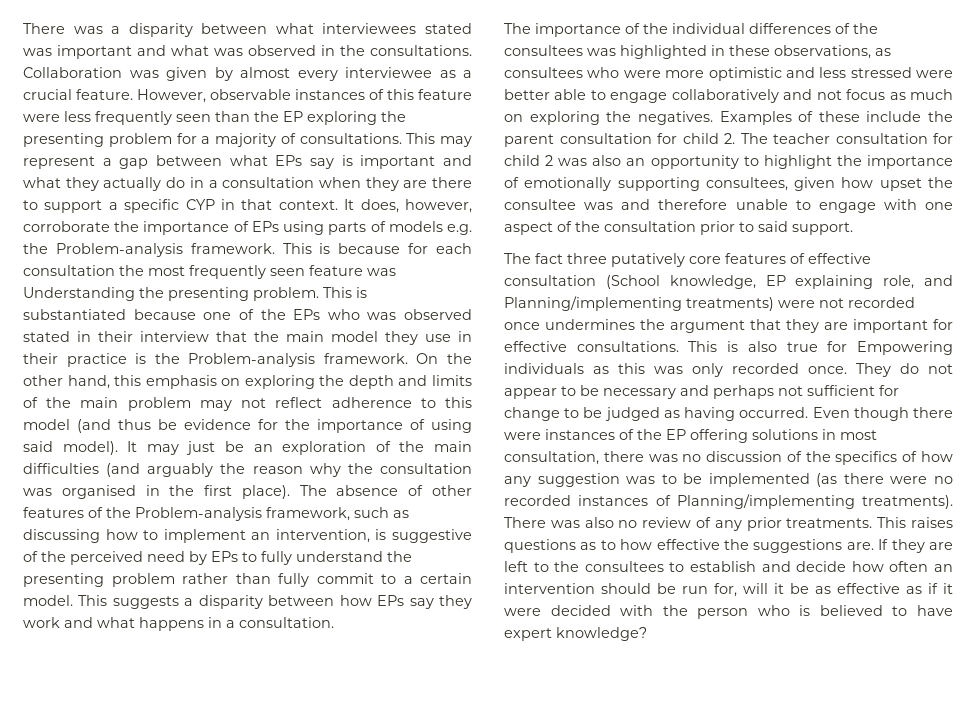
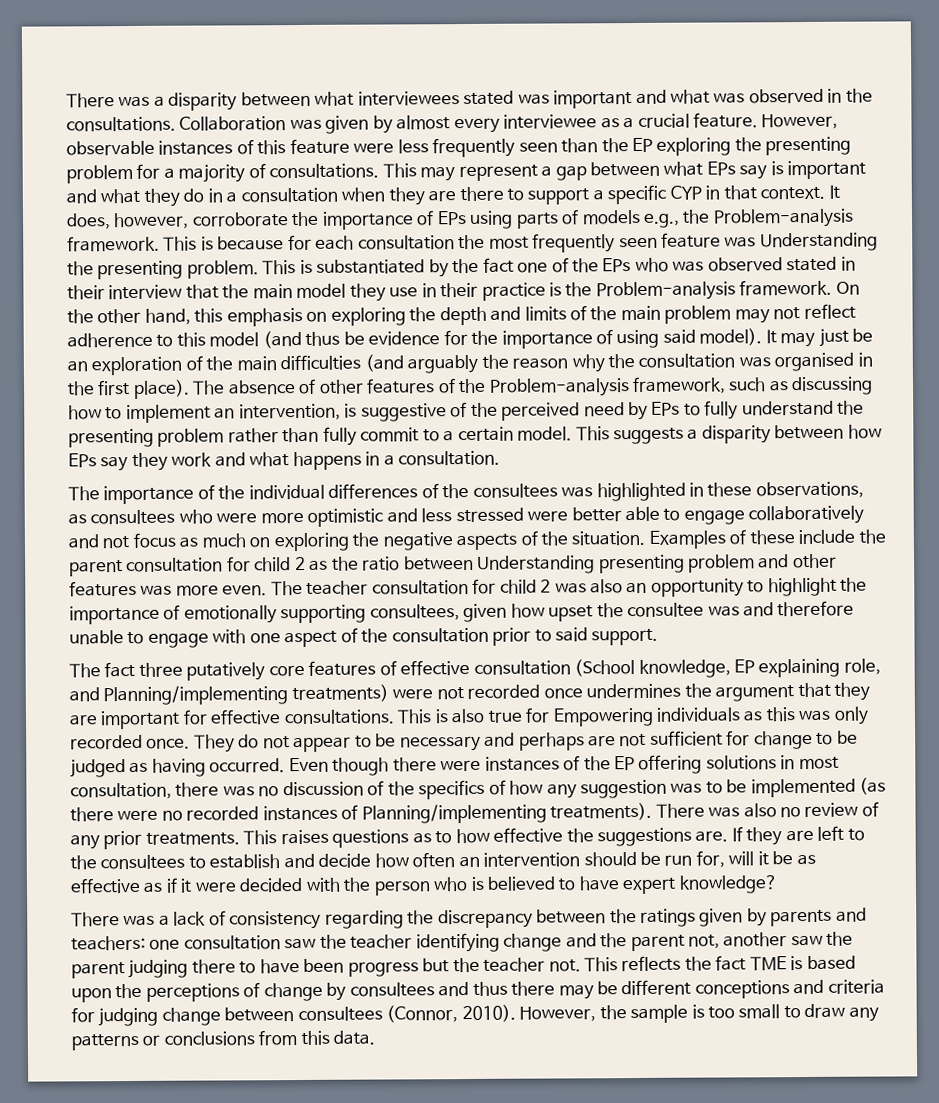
- This may represent a gap between what EPs say is important and what they actually do in a consultation when they are there to support a specific CYP in that context.
+ This may represent a gap between what EPs say is important and what they do in a consultation when they are there to support a specific CYP in that context.
- It does, however, corroborate the importance of EPs using parts of models e.g. the Problem-analysis framework.
+ It does, however, corroborate the importance of EPs using parts of models e.g., the Problem-analysis framework.
- This is substantiated because one of the EPs who was observed stated in their interview that the main model they use in their practice is the Problem-analysis framework.
+ This is substantiated by the fact one of the EPs who was observed stated in their interview that the main model they use in their practice is the Problem-analysis framework.
- The importance of the individual differences of the consultees was highlighted in these observations, as consultees who were more optimistic and less stressed were better able to engage collaboratively and not focus as much on exploring the negatives.
+ The importance of the individual differences of the consultees was highlighted in these observations, as consultees who were more optimistic and less stressed were better able to engage collaboratively and not focus as much on exploring the negative aspects of the situation.
- Examples of these include the parent consultation for child 2. The teacher consultation for child 2 was also an opportunity to highlight the importance of emotionally supporting consultees, given how upset the consultee was and therefore unable to engage with one aspect of the consultation prior to said support.
+ Examples of these include the parent consultation for child 2 as the ratio between Understanding presenting problem and other features was more even. The teacher consultation for child 2 was also an opportunity to highlight the importance of emotionally supporting consultees, given how upset the consultee was and therefore unable to engage with one aspect of the consultation prior to said support.
- They do not appear to be necessary and perhaps not sufficient for change to be judged as having occurred.
+ They do not appear to be necessary and perhaps are not sufficient for change to be judged as having occurred.
+ There was a lack of consistency regarding the discrepancy between the ratings given by parents and teachers: one consultation saw the teacher identifying change and the parent not, another saw the parent judging there to have been progress but the teacher not. This reflects the fact TME is based upon the perceptions of change by consultees and thus there may be different conceptions and criteria for judging change between consultees (Connor, 2010). However, the sample is too small to draw any patterns or conclusions from this data.

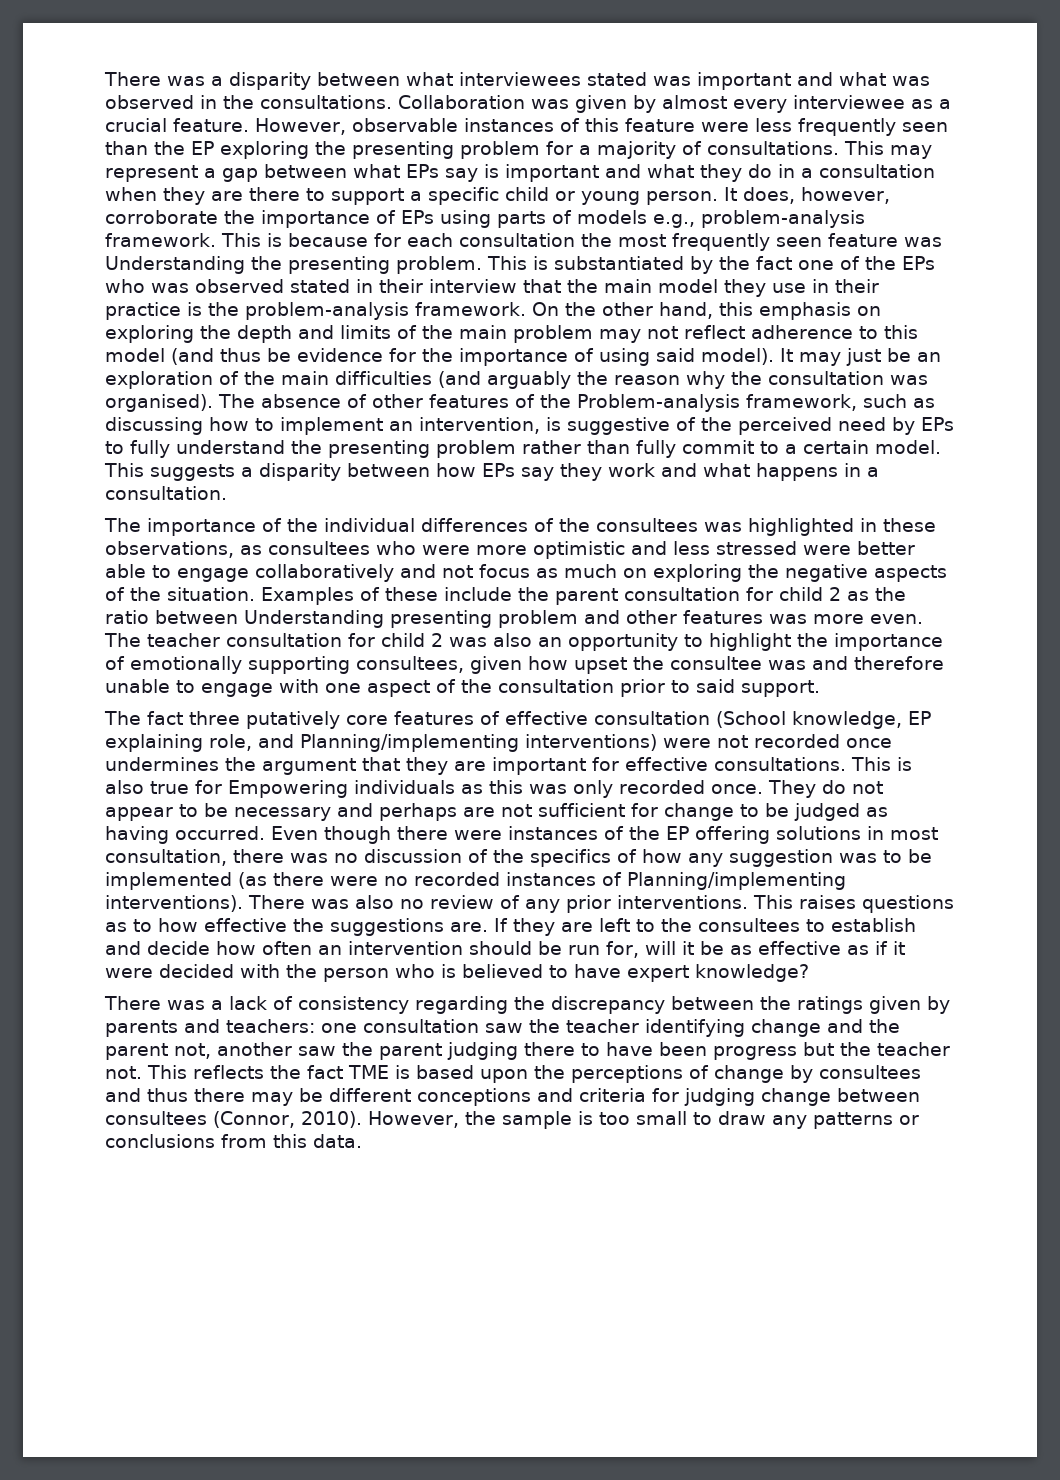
- This may represent a gap between what EPs say is important and what they do in a consultation when they are there to support a specific CYP in that context.
+ This may represent a gap between what EPs say is important and what they do in a consultation when they are there to support a specific child or young person.
- It does, however, corroborate the importance of EPs using parts of models e.g., the Problem-analysis framework.
+ It does, however, corroborate the importance of EPs using parts of models e.g., problem-analysis framework.
- This is substantiated by the fact one of the EPs who was observed stated in their interview that the main model they use in their practice is the Problem-analysis framework.
+ This is substantiated by the fact one of the EPs who was observed stated in their interview that the main model they use in their practice is the problem-analysis framework.
- It may just be an exploration of the main difficulties (and arguably the reason why the consultation was organised in the first place).
+ It may just be an exploration of the main difficulties (and arguably the reason why the consultation was organised).
- The fact three putatively core features of effective consultation (School knowledge, EP explaining role, and Planning/implementing treatments) were not recorded once undermines the argument that they are important for effective consultations.
+ The fact three putatively core features of effective consultation (School knowledge, EP explaining role, and Planning/implementing interventions) were not recorded once undermines the argument that they are important for effective consultations.
- Even though there were instances of the EP offering solutions in most consultation, there was no discussion of the specifics of how any suggestion was to be implemented (as there were no recorded instances of Planning/implementing treatments).
+ Even though there were instances of the EP offering solutions in most consultation, there was no discussion of the specifics of how any suggestion was to be implemented (as there were no recorded instances of Planning/implementing interventions).
- There was also no review of any prior treatments.
+ There was also no review of any prior interventions.

